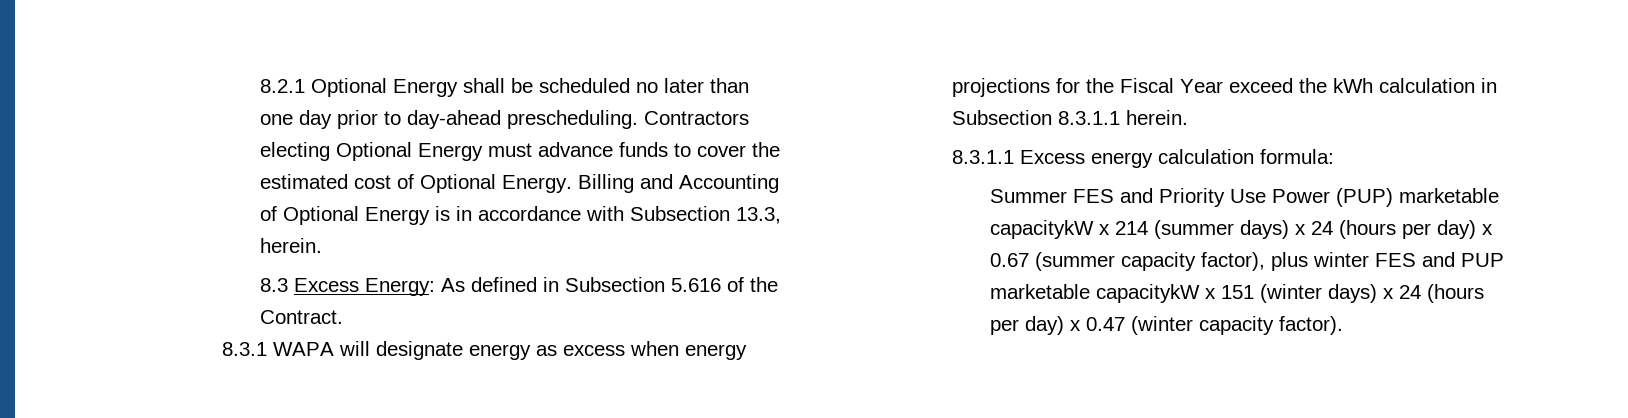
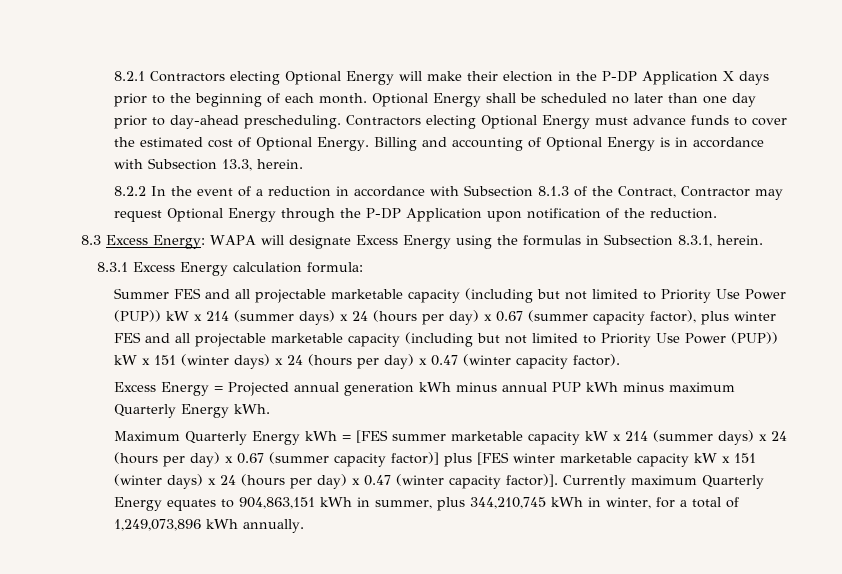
- 8.2.1 Optional Energy shall be scheduled no later than one day prior to day-ahead prescheduling.
+ 8.2.1 Contractors electing Optional Energy will make their election in the P-DP Application X days prior to the beginning of each month. Optional Energy shall be scheduled no later than one day prior to day-ahead prescheduling.
- Billing and Accounting of Optional Energy is in accordance with Subsection 13.3, herein.
+ Billing and accounting of Optional Energy is in accordance with Subsection 13.3, herein.
- 8.3 Excess Energy: As defined in Subsection 5.616 of the Contract.
- 8.3.1 WAPA will designate energy as excess when energy projections for the Fiscal Year exceed the kWh calculation in Subsection 8.3.1.1 herein.
- 8.3.1.1 Excess energy calculation formula:
+ 8.2.2 In the event of a reduction in accordance with Subsection 8.1.3 of the Contract, Contractor may request Optional Energy through the P-DP Application upon notification of the reduction.
+ 8.3 Excess Energy: WAPA will designate Excess Energy using the formulas in Subsection 8.3.1, herein.
+ 8.3.1 Excess Energy calculation formula:
- Summer FES and Priority Use Power (PUP) marketable capacitykW x 214 (summer days) x 24 (hours per day) x 0.67 (summer capacity factor), plus winter FES and PUP marketable capacitykW x 151 (winter days) x 24 (hours per day) x 0.47 (winter capacity factor).
+ Summer FES and all projectable marketable capacity (including but not limited to Priority Use Power (PUP)) kW x 214 (summer days) x 24 (hours per day) x 0.67 (summer capacity factor), plus winter FES and all projectable marketable capacity (including but not limited to Priority Use Power (PUP)) kW x 151 (winter days) x 24 (hours per day) x 0.47 (winter capacity factor).
+ Excess Energy = Projected annual generation kWh minus annual PUP kWh minus maximum Quarterly Energy kWh.
+ Maximum Quarterly Energy kWh = [FES summer marketable capacity kW x 214 (summer days) x 24 (hours per day) x 0.67 (summer capacity factor)] plus [FES winter marketable capacity kW x 151 (winter days) x 24 (hours per day) x 0.47 (winter capacity factor)]. Currently maximum Quarterly Energy equates to 904,863,151 kWh in summer, plus 344,210,745 kWh in winter, for a total of 1,249,073,896 kWh annually.

